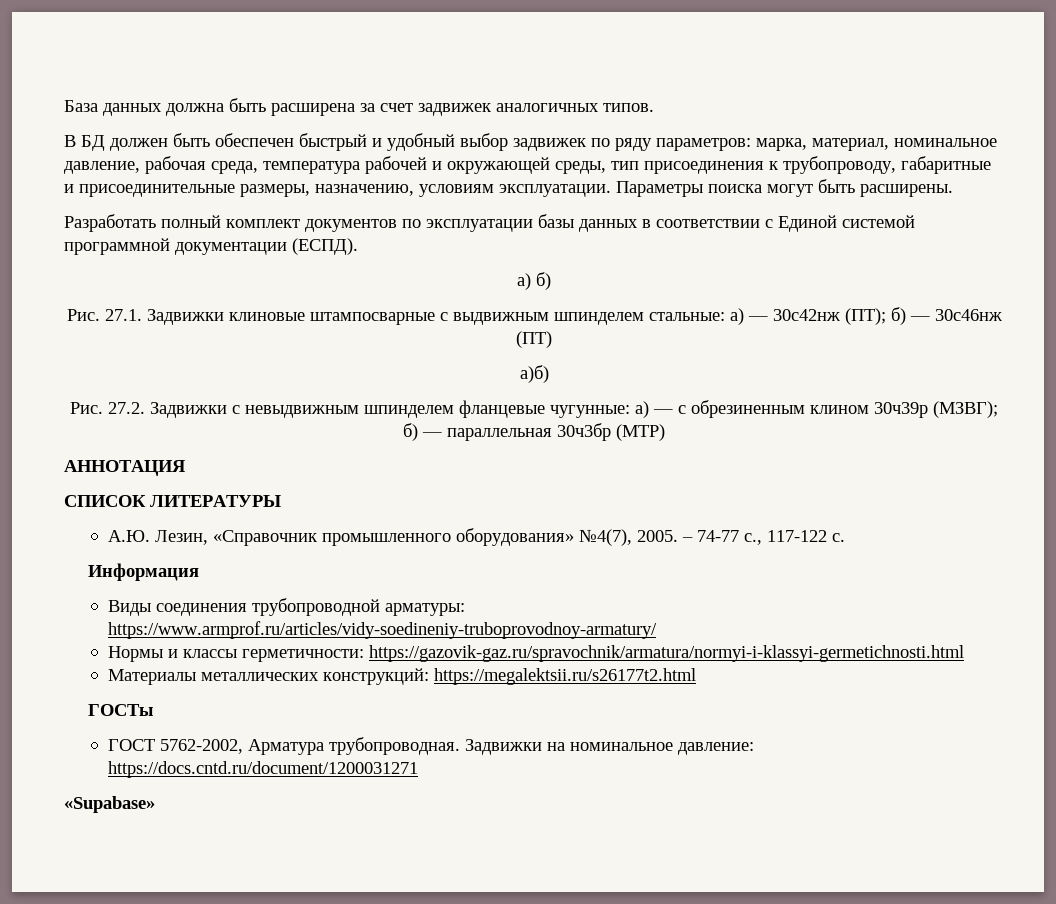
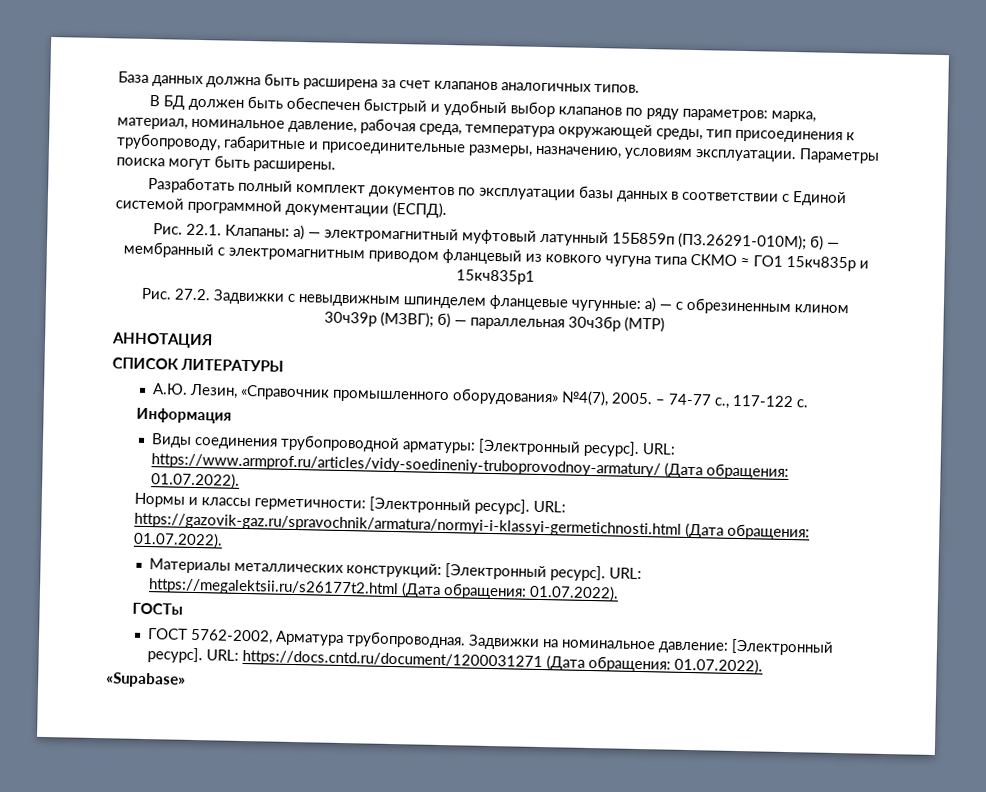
- База данных должна быть расширена за счет задвижек аналогичных типов.
+ База данных должна быть расширена за счет клапанов аналогичных типов.
- В БД должен быть обеспечен быстрый и удобный выбор задвижек по ряду параметров: марка, материал, номинальное давление, рабочая среда, температура рабочей и окружающей среды, тип присоединения к трубопроводу, габаритные и присоединительные размеры, назначению, условиям эксплуатации.
+ В БД должен быть обеспечен быстрый и удобный выбор клапанов по ряду параметров: марка, материал, номинальное давление, рабочая среда, температура окружающей среды, тип присоединения к трубопроводу, габаритные и присоединительные размеры, назначению, условиям эксплуатации.
- а) б)
- Рис. 27.1. Задвижки клиновые штампосварные с выдвижным шпинделем стальные: а) ― 30с42нж (ПТ); б) ― 30с46нж (ПТ)
- а)б)
+ Рис. 22.1. Клапаны: а) ― электромагнитный муфтовый латунный 15Б859п (П3.26291-010М); б) ― мембранный с электромагнитным приводом фланцевый из ковкого чугуна типа СКМО ≈ ГО1 15кч835р и 15кч835р1
- Виды соединения трубопроводной арматуры: https://www.armprof.ru/articles/vidy-soedineniy-truboprovodnoy-armatury/
- Нормы и классы герметичности: https://gazovik-gaz.ru/spravochnik/armatura/normyi-i-klassyi-germetichnosti.html
- Материалы металлических конструкций: https://megalektsii.ru/s26177t2.html
+ Виды соединения трубопроводной арматуры: [Электронный ресурс]. URL: https://www.armprof.ru/articles/vidy-soedineniy-truboprovodnoy-armatury/ (Дата обращения: 01.07.2022).
+ Нормы и классы герметичности: [Электронный ресурс]. URL: https://gazovik-gaz.ru/spravochnik/armatura/normyi-i-klassyi-germetichnosti.html (Дата обращения: 01.07.2022).
+ Материалы металлических конструкций: [Электронный ресурс]. URL: https://megalektsii.ru/s26177t2.html (Дата обращения: 01.07.2022).
- Задвижки на номинальное давление: https://docs.cntd.ru/document/1200031271
+ Задвижки на номинальное давление: [Электронный ресурс]. URL: https://docs.cntd.ru/document/1200031271 (Дата обращения: 01.07.2022).

